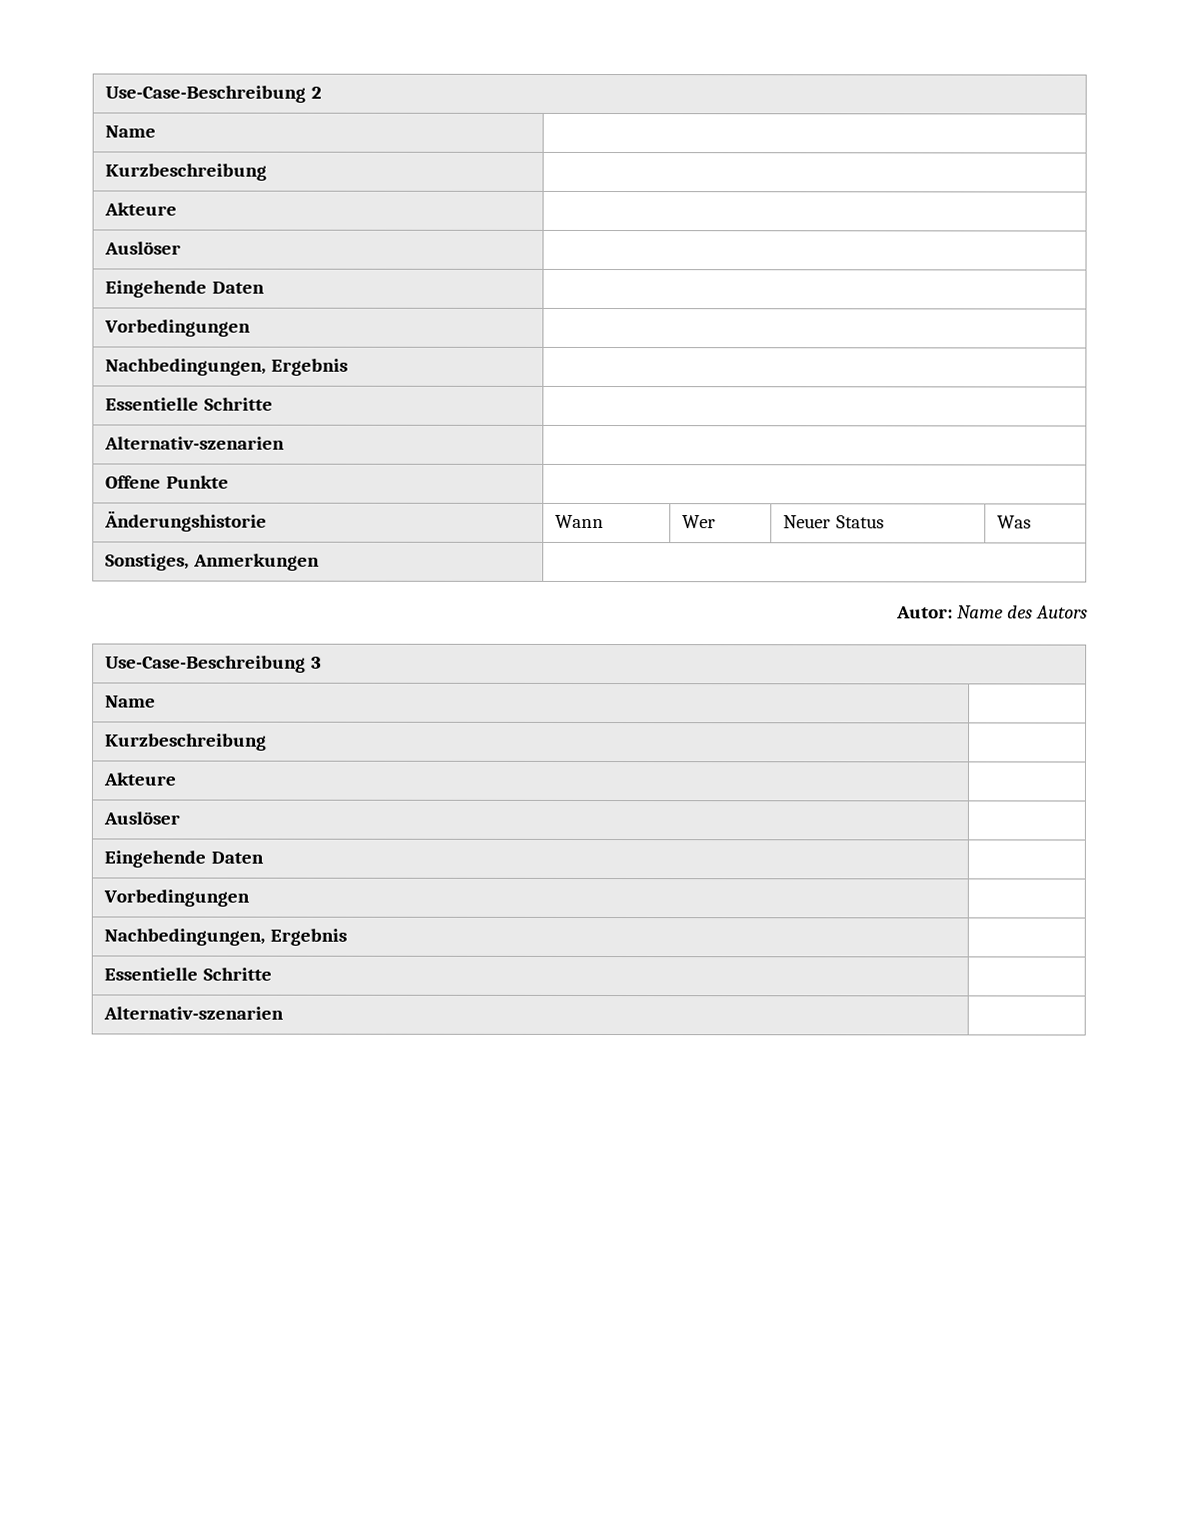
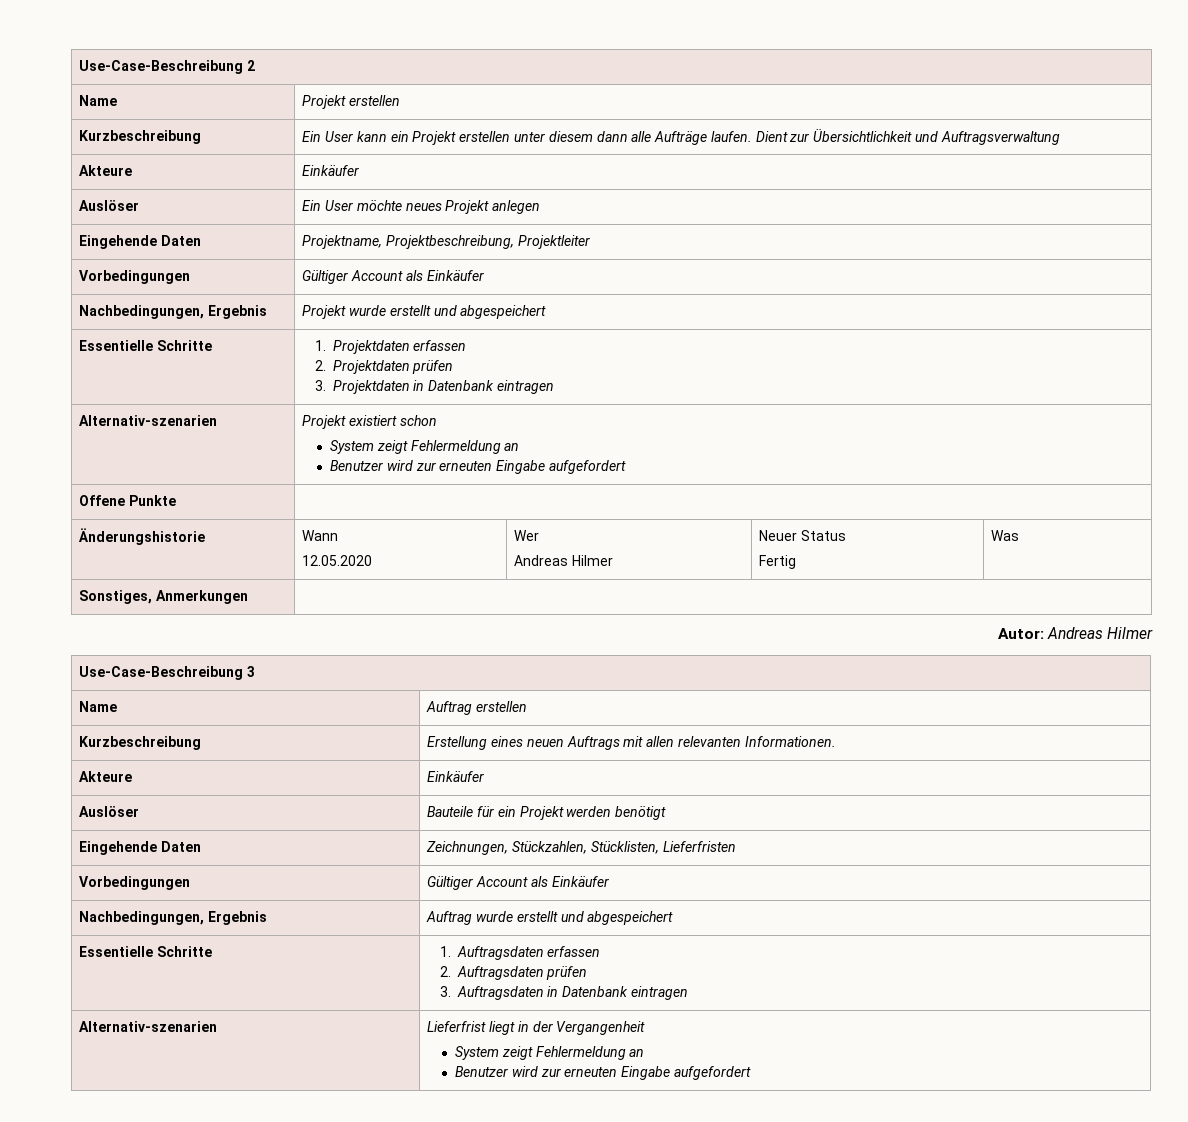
  Use-Case-Beschreibung 2
- Name |
- Kurzbeschreibung |
- Akteure |
- Auslöser |
- Eingehende Daten |
- Vorbedingungen |
- Nachbedingungen, Ergebnis |
- Essentielle Schritte |
- Alternativ-szenarien |
+ Name | Projekt erstellen
+ Kurzbeschreibung | Ein User kann ein Projekt erstellen unter diesem dann alle Aufträge laufen. Dient zur Übersichtlichkeit und Auftragsverwaltung
+ Akteure | Einkäufer
+ Auslöser | Ein User möchte neues Projekt anlegen
+ Eingehende Daten | Projektname, Projektbeschreibung, Projektleiter
+ Vorbedingungen | Gültiger Account als Einkäufer
+ Nachbedingungen, Ergebnis | Projekt wurde erstellt und abgespeichert
+ Essentielle Schritte | 1. Projektdaten erfassen
+ 2. Projektdaten prüfen
+ 3. Projektdaten in Datenbank eintragen
+ Alternativ-szenarien | Projekt existiert schon
+ System zeigt Fehlermeldung an
+ Benutzer wird zur erneuten Eingabe aufgefordert
- Änderungshistorie | Wann | Wer | Neuer Status | Was
+ Änderungshistorie | Wann
+ 12.05.2020 | Wer
+ Andreas Hilmer | Neuer Status
+ Fertig | Was
- Autor: Name des Autors
+ Autor: Andreas Hilmer
  Use-Case-Beschreibung 3
- Name |
- Kurzbeschreibung |
- Akteure |
- Auslöser |
- Eingehende Daten |
- Vorbedingungen |
- Nachbedingungen, Ergebnis |
- Essentielle Schritte |
- Alternativ-szenarien |
+ Name | Auftrag erstellen
+ Kurzbeschreibung | Erstellung eines neuen Auftrags mit allen relevanten Informationen.
+ Akteure | Einkäufer
+ Auslöser | Bauteile für ein Projekt werden benötigt
+ Eingehende Daten | Zeichnungen, Stückzahlen, Stücklisten, Lieferfristen
+ Vorbedingungen | Gültiger Account als Einkäufer
+ Nachbedingungen, Ergebnis | Auftrag wurde erstellt und abgespeichert
+ Essentielle Schritte | 1. Auftragsdaten erfassen
+ 2. Auftragsdaten prüfen
+ 3. Auftragsdaten in Datenbank eintragen
+ Alternativ-szenarien | Lieferfrist liegt in der Vergangenheit
+ System zeigt Fehlermeldung an
+ Benutzer wird zur erneuten Eingabe aufgefordert

